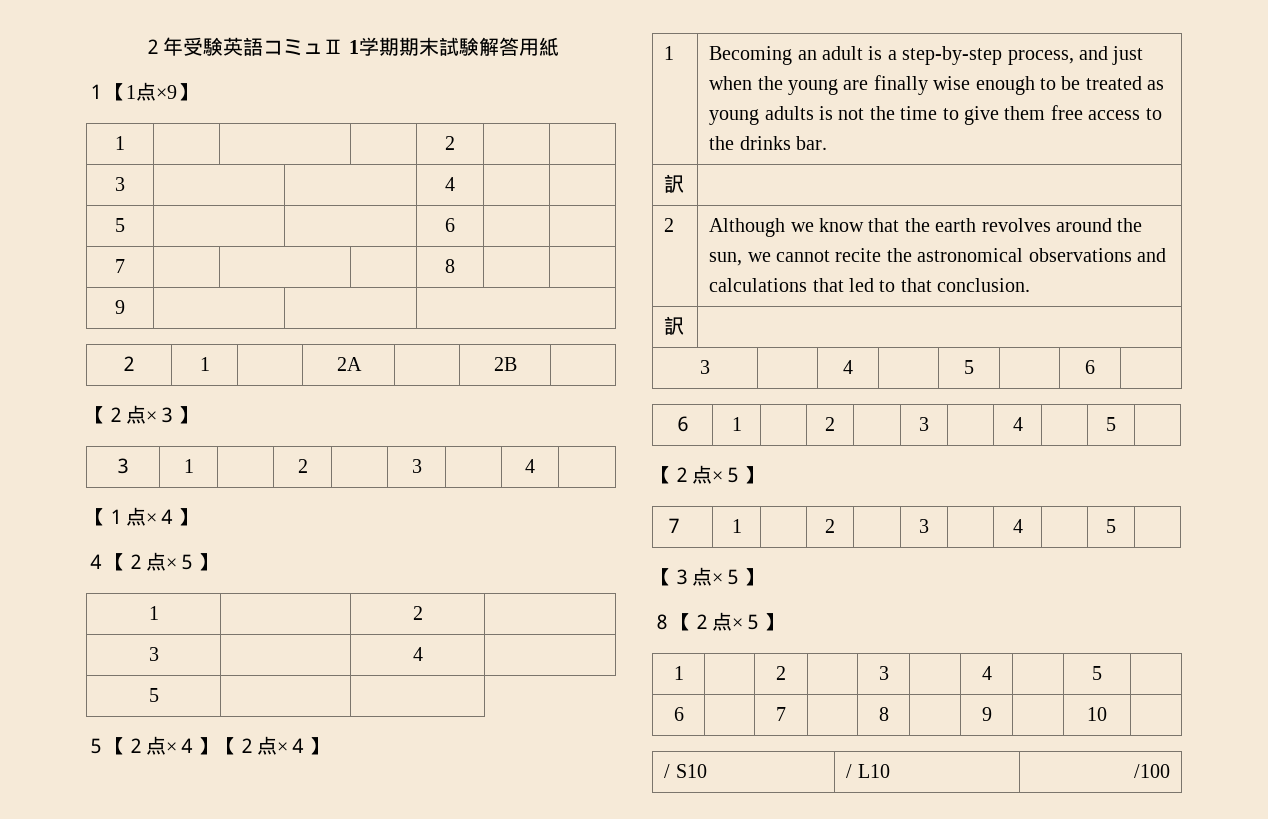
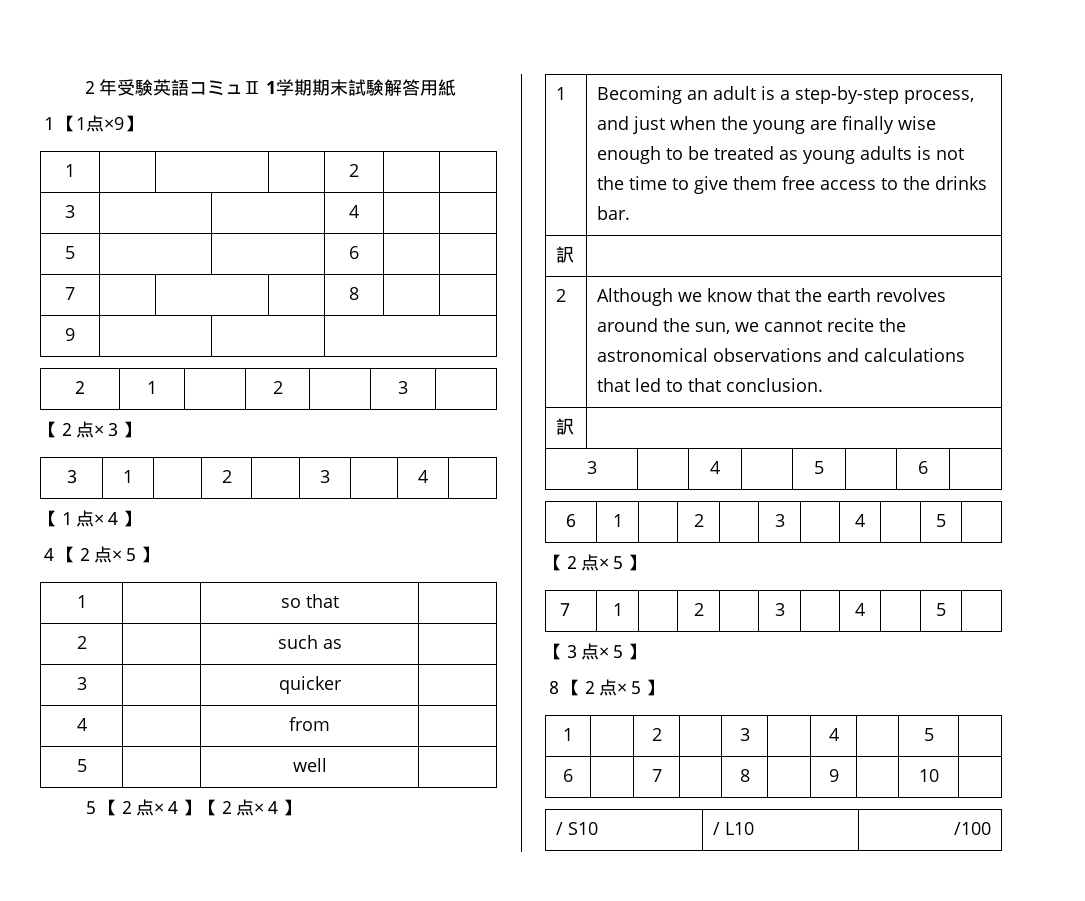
- ２ | 1 | | 2A | | 2B |
+ ２ | 1 | | 2 | | 3 |
  ４【２点×５】
- 1 | | 2 |
- 3 | | 4 |
- 5 | |
+ 1 | | so that |
+ 2 | | such as |
+ 3 | | quicker |
+ 4 | | from |
+ 5 | | well |

